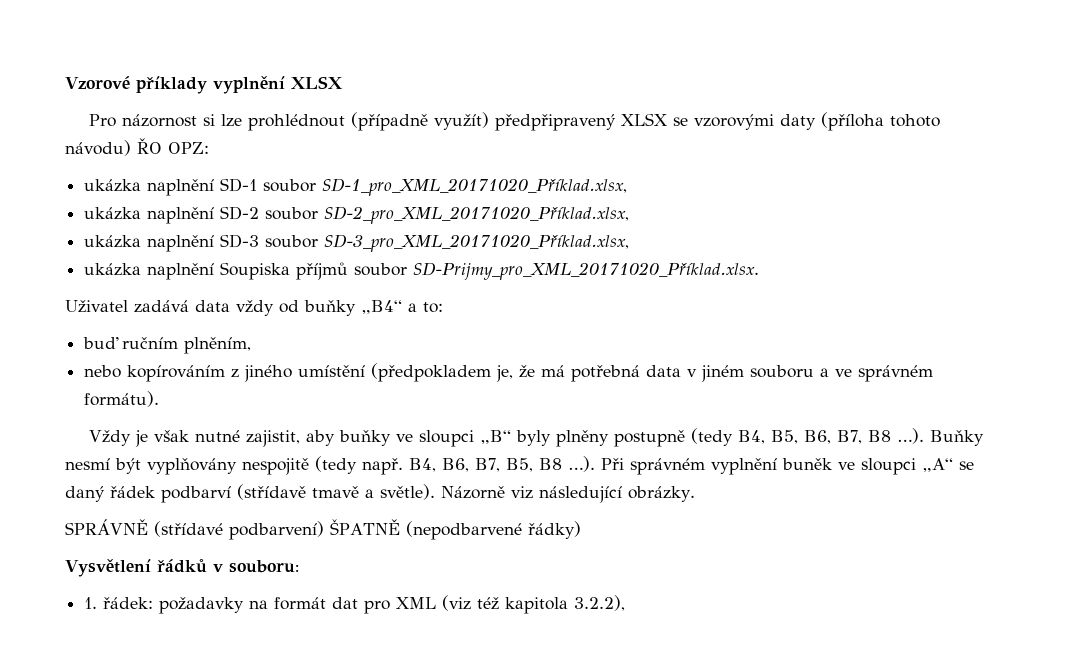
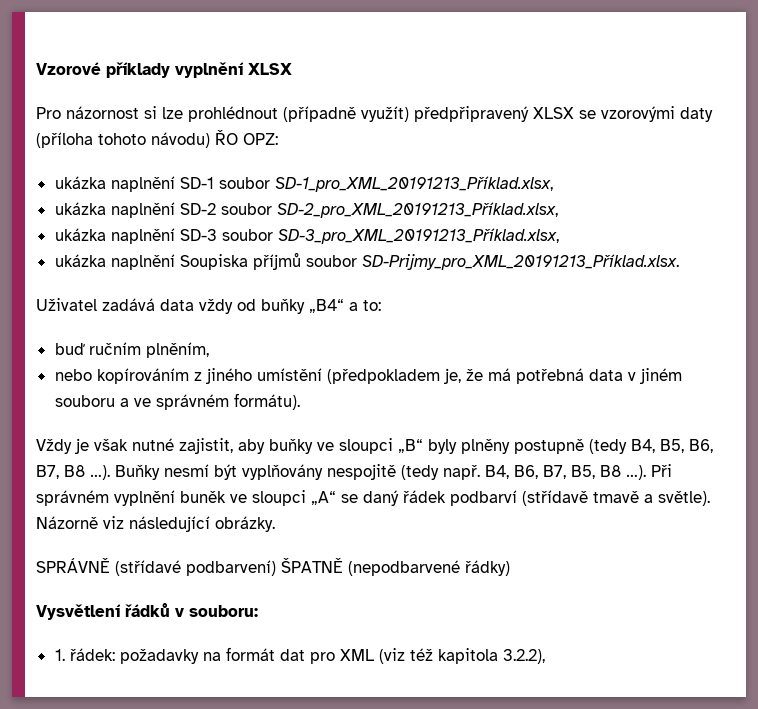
- ukázka naplnění SD-1 soubor SD-1_pro_XML_20171020_Příklad.xlsx,
+ ukázka naplnění SD-1 soubor SD-1_pro_XML_20191213_Příklad.xlsx,
- ukázka naplnění SD-2 soubor SD-2_pro_XML_20171020_Příklad.xlsx,
+ ukázka naplnění SD-2 soubor SD-2_pro_XML_20191213_Příklad.xlsx,
- ukázka naplnění SD-3 soubor SD-3_pro_XML_20171020_Příklad.xlsx,
+ ukázka naplnění SD-3 soubor SD-3_pro_XML_20191213_Příklad.xlsx,
- ukázka naplnění Soupiska příjmů soubor SD-Prijmy_pro_XML_20171020_Příklad.xlsx.
+ ukázka naplnění Soupiska příjmů soubor SD-Prijmy_pro_XML_20191213_Příklad.xlsx.

